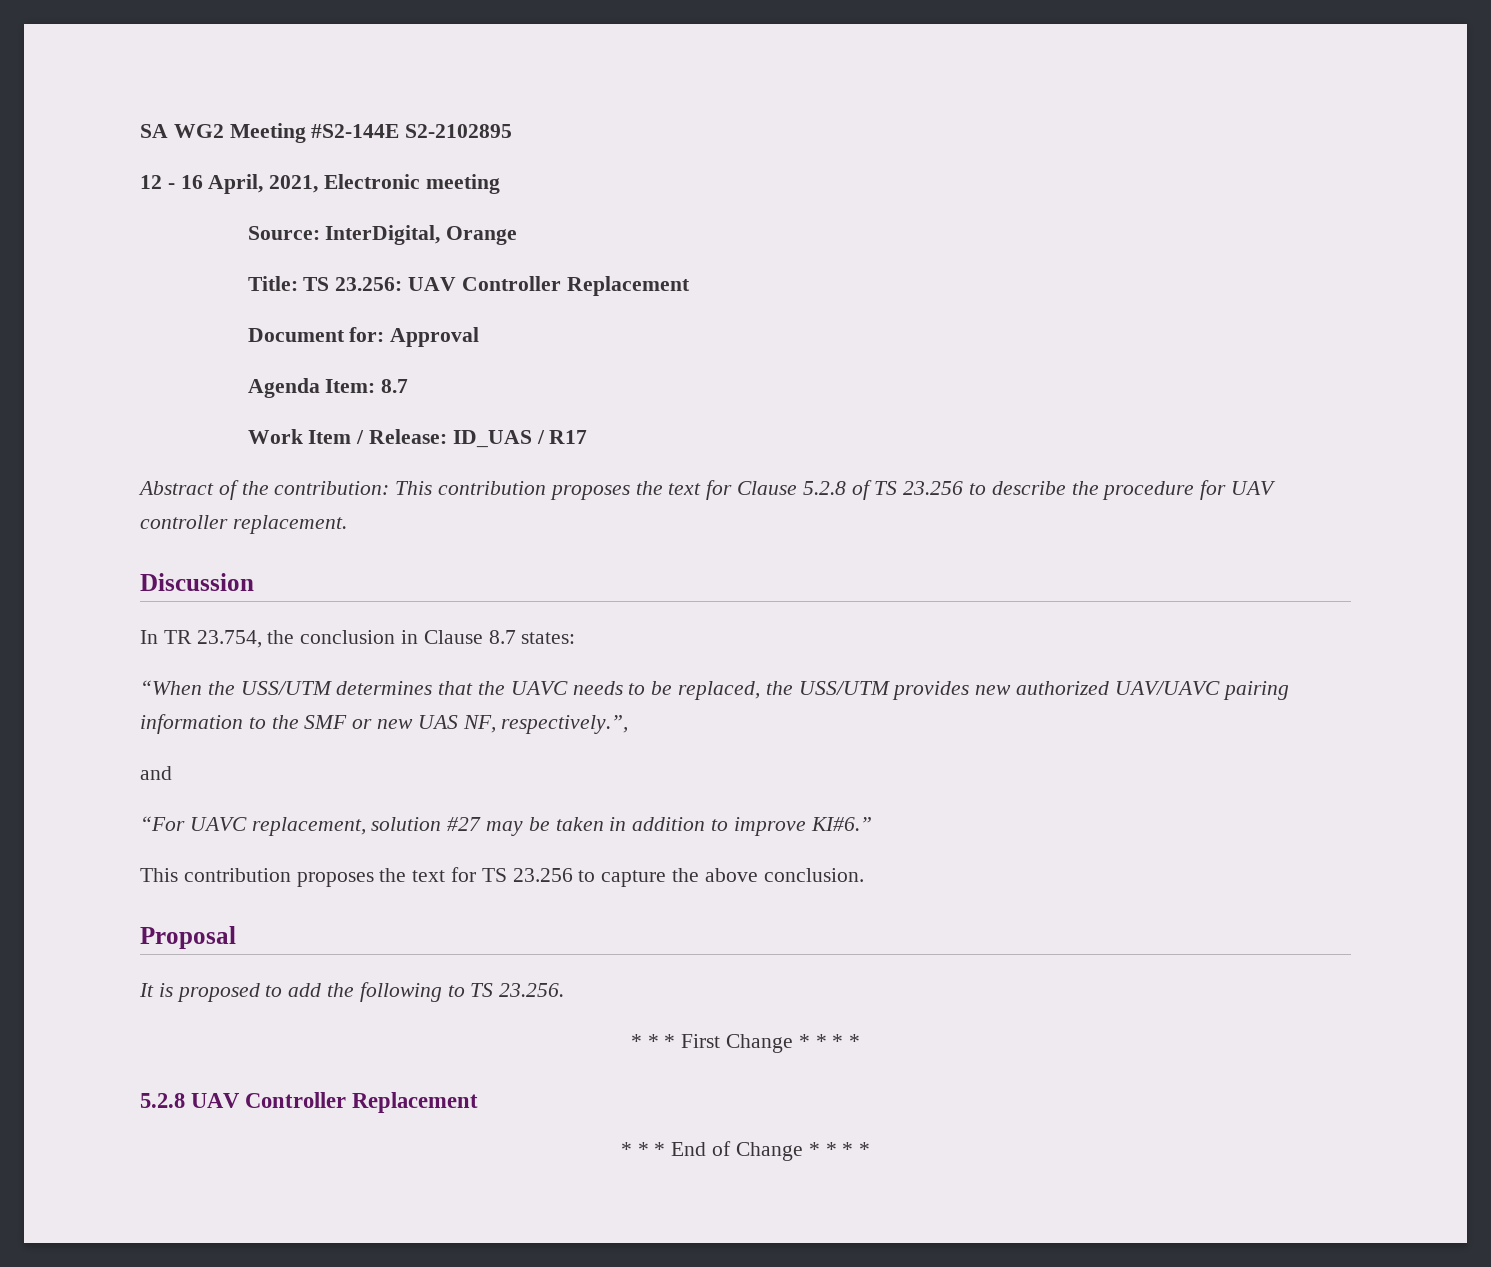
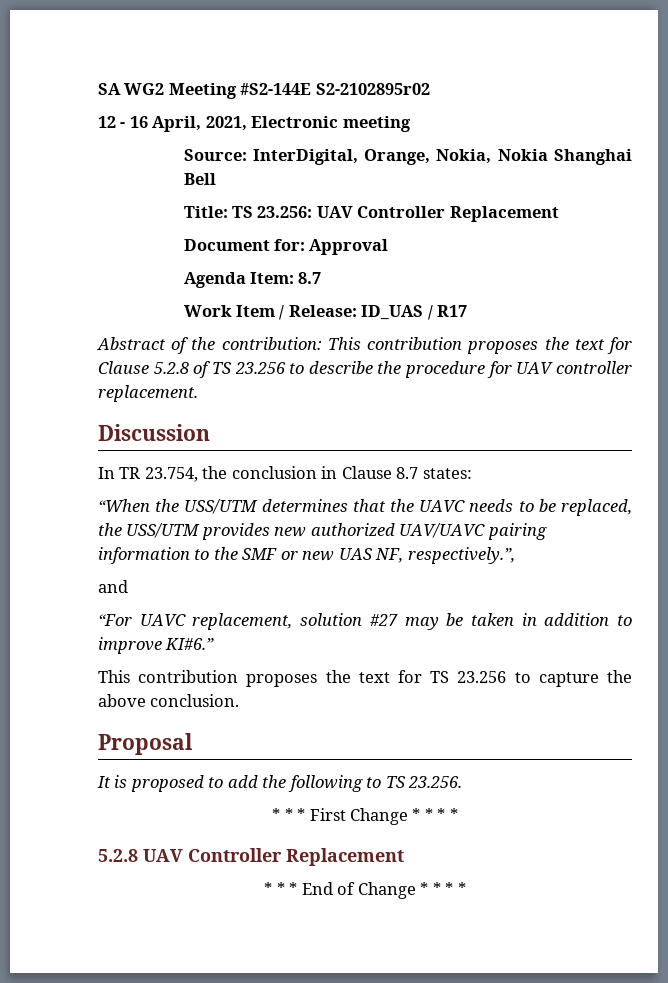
- SA WG2 Meeting #S2-144E S2-2102895
+ SA WG2 Meeting #S2-144E S2-2102895r02
- Source: InterDigital, Orange
+ Source: InterDigital, Orange, Nokia, Nokia Shanghai Bell

